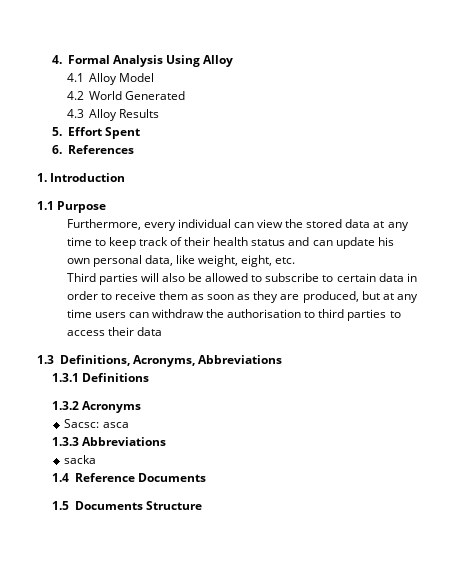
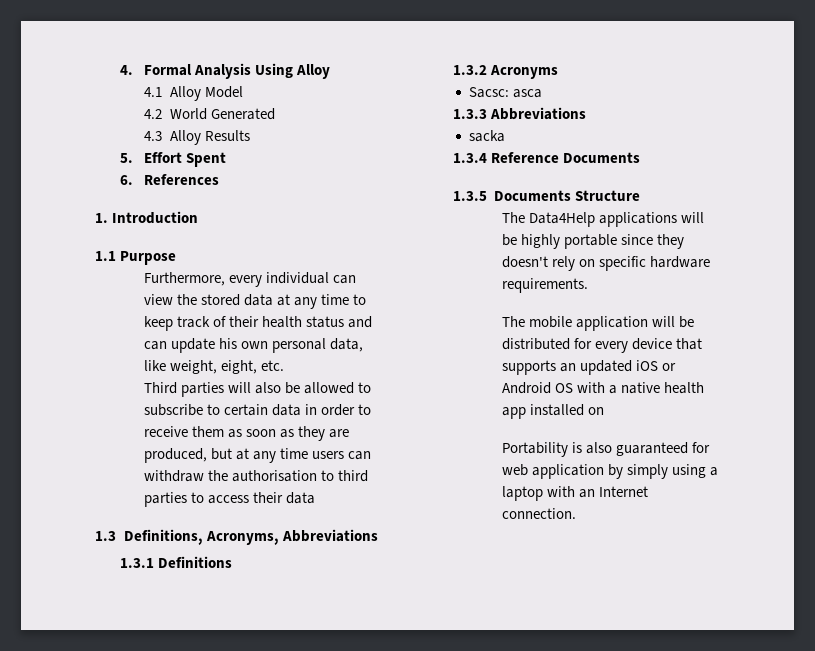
- 1.4 Reference Documents
+ 1.3.4 Reference Documents
- 1.5 Documents Structure
+ 1.3.5 Documents Structure
+ The Data4Help applications will be highly portable since they doesn't rely on specific hardware requirements.
+ The mobile application will be distributed for every device that supports an updated iOS or Android OS with a native health app installed on
+ Portability is also guaranteed for web application by simply using a laptop with an Internet connection.

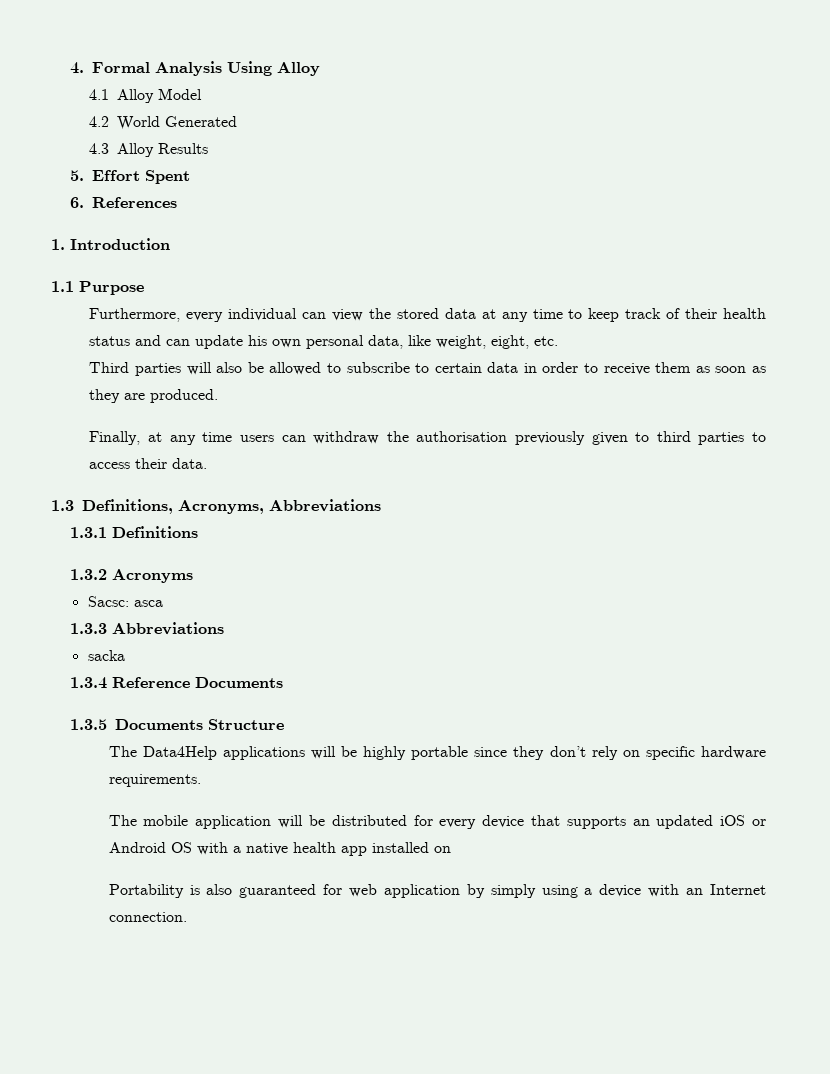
- Third parties will also be allowed to subscribe to certain data in order to receive them as soon as they are produced, but at any time users can withdraw the authorisation to third parties to access their data
+ Third parties will also be allowed to subscribe to certain data in order to receive them as soon as they are produced.
+ Finally, at any time users can withdraw the authorisation previously given to third parties to access their data.
- The Data4Help applications will be highly portable since they doesn't rely on specific hardware requirements.
+ The Data4Help applications will be highly portable since they don’t rely on specific hardware requirements.
- Portability is also guaranteed for web application by simply using a laptop with an Internet connection.
+ Portability is also guaranteed for web application by simply using a device with an Internet connection.

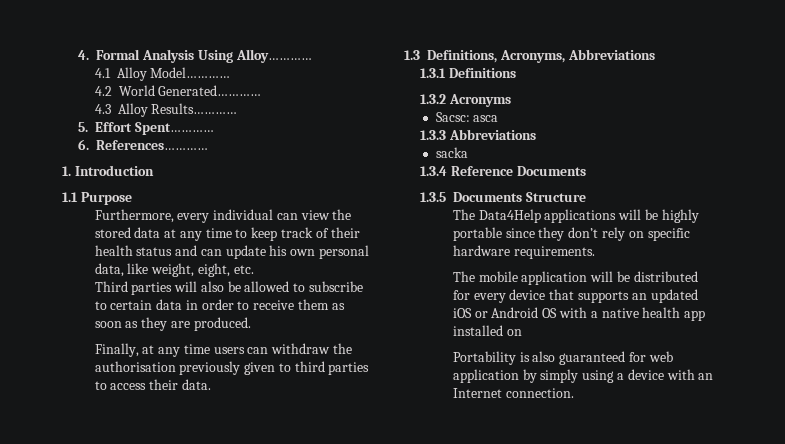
- 4. Formal Analysis Using Alloy
+ 4. Formal Analysis Using Alloy…………
- 4.1 Alloy Model
+ 4.1 Alloy Model…………
- 4.2 World Generated
+ 4.2 World Generated…………
- 4.3 Alloy Results
+ 4.3 Alloy Results…………
- 5. Effort Spent
+ 5. Effort Spent…………
- 6. References
+ 6. References…………

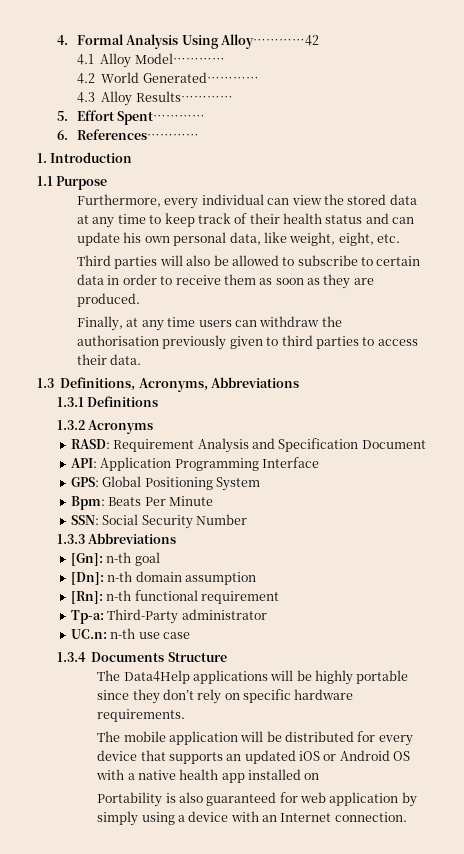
- 4. Formal Analysis Using Alloy…………
+ 4. Formal Analysis Using Alloy…………42
- Sacsc: asca
+ RASD: Requirement Analysis and Specification Document
+ API: Application Programming Interface
+ GPS: Global Positioning System
+ Bpm: Beats Per Minute
+ SSN: Social Security Number
  1.3.3 Abbreviations
- sacka
- 1.3.4 Reference Documents
- 1.3.5 Documents Structure
+ [Gn]: n-th goal
+ [Dn]: n-th domain assumption
+ [Rn]: n-th functional requirement
+ Tp-a: Third-Party administrator
+ UC.n: n-th use case
+ 1.3.4 Documents Structure

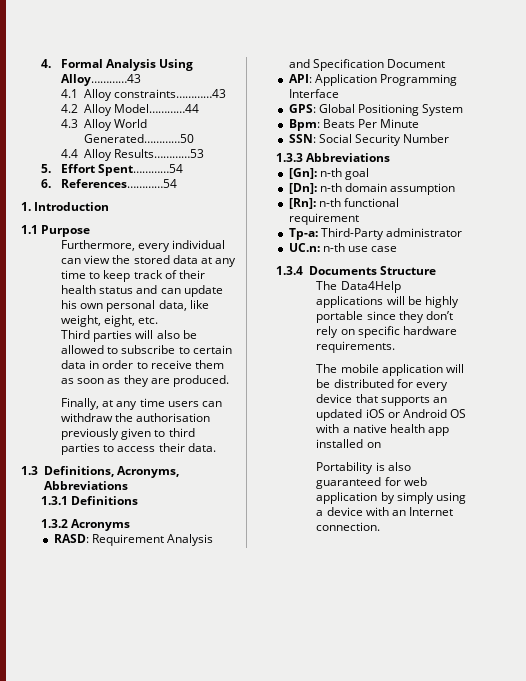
- 4. Formal Analysis Using Alloy…………42
+ 4. Formal Analysis Using Alloy…………43
- 4.1 Alloy Model…………
- 4.2 World Generated…………
- 4.3 Alloy Results…………
+ 4.1 Alloy constraints…………43
+ 4.2 Alloy Model…………44
+ 4.3 Alloy World Generated…………50
+ 4.4 Alloy Results…………53
- 5. Effort Spent…………
+ 5. Effort Spent…………54
- 6. References…………
+ 6. References…………54

